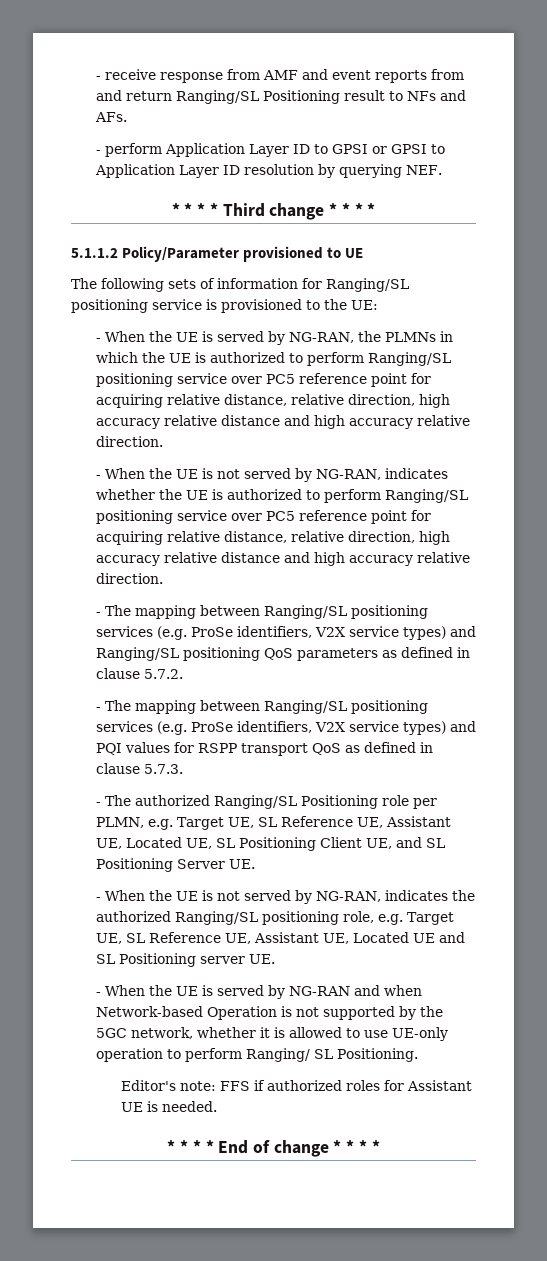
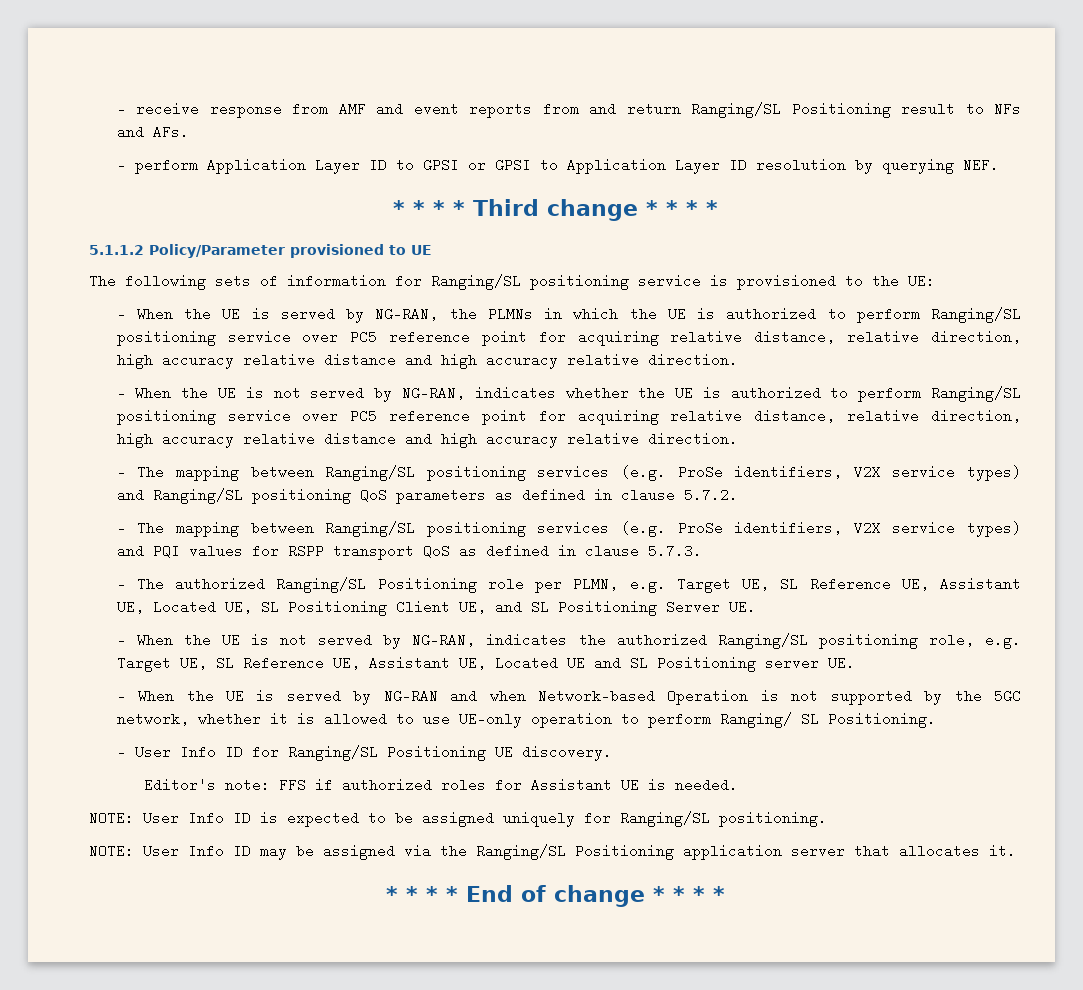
+ - User Info ID for Ranging/SL Positioning UE discovery.
+ NOTE: User Info ID is expected to be assigned uniquely for Ranging/SL positioning.
+ NOTE: User Info ID may be assigned via the Ranging/SL Positioning application server that allocates it.

